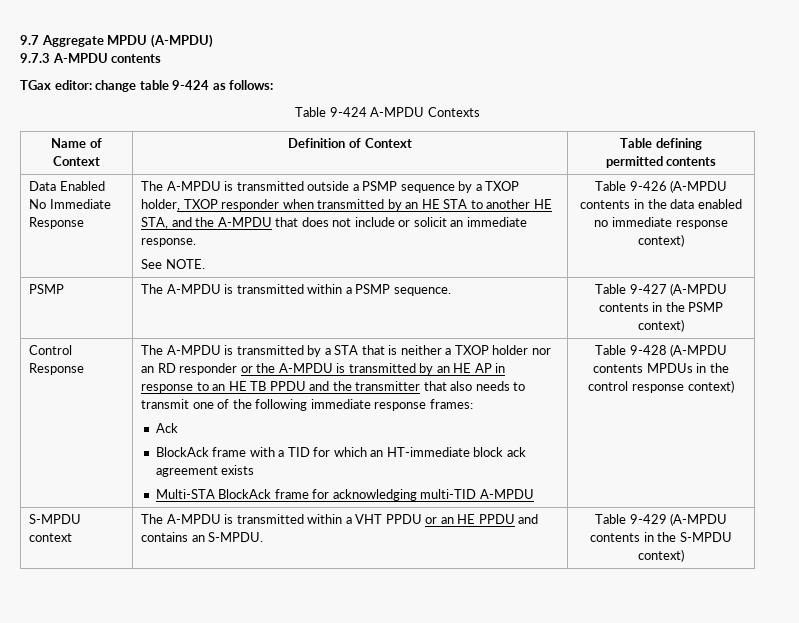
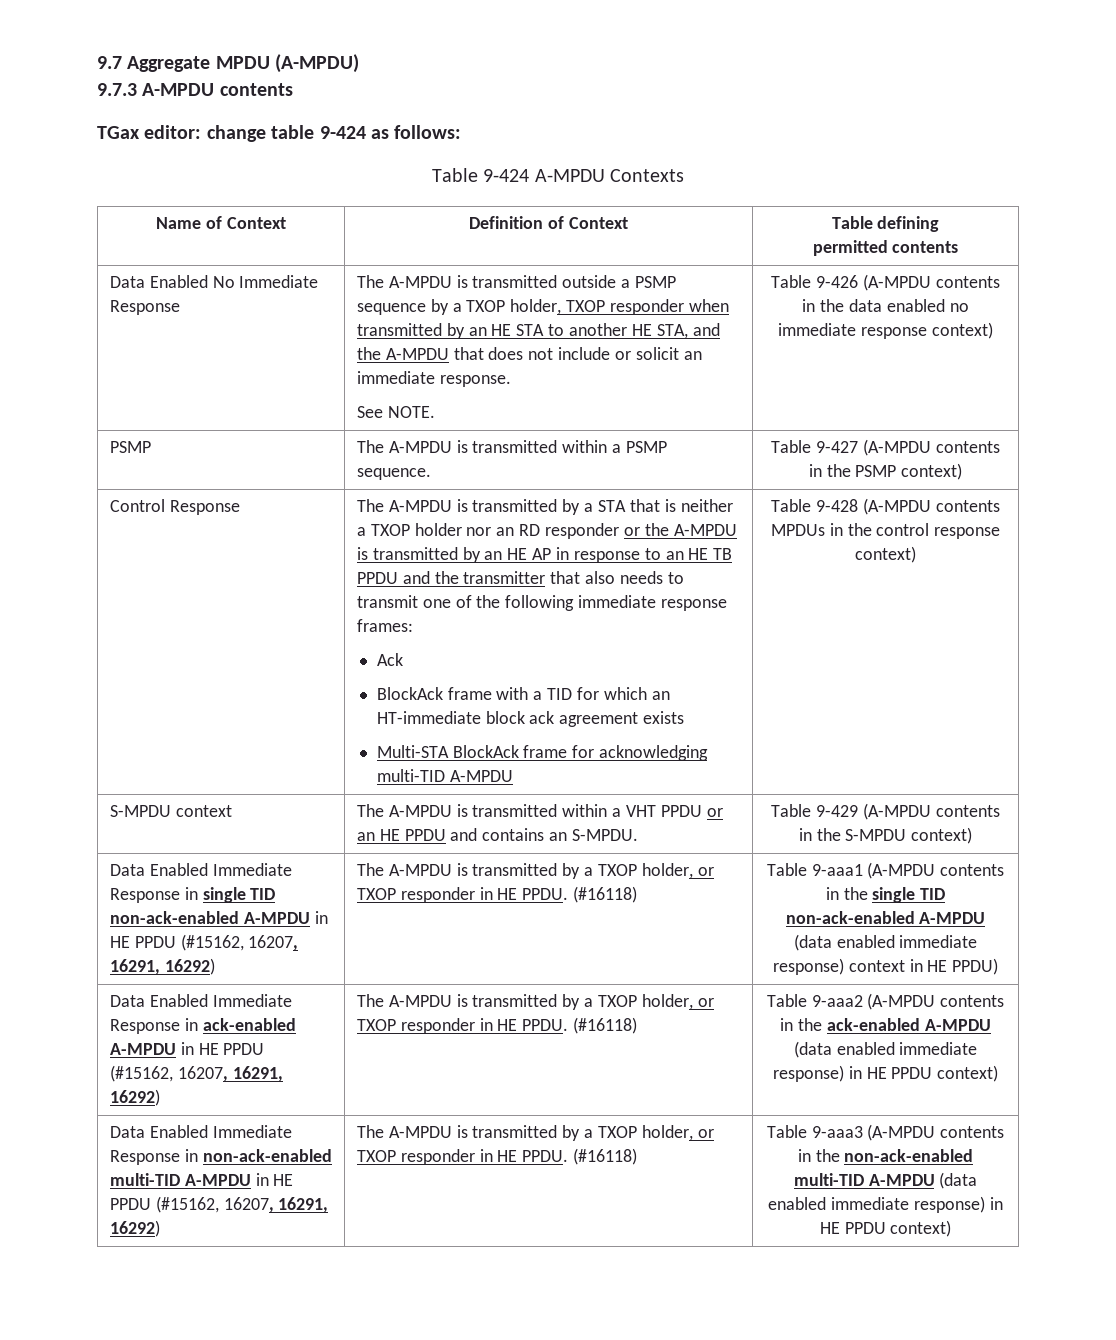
+ Data Enabled Immediate Response in single TID non-ack-enabled A-MPDU in HE PPDU (#15162, 16207, 16291, 16292) | The A-MPDU is transmitted by a TXOP holder, or TXOP responder in HE PPDU. (#16118) | Table 9-aaa1 (A-MPDU contents in the single TID non-ack-enabled A-MPDU (data enabled immediate response) context in HE PPDU)
+ Data Enabled Immediate Response in ack-enabled A-MPDU in HE PPDU (#15162, 16207, 16291, 16292) | The A-MPDU is transmitted by a TXOP holder, or TXOP responder in HE PPDU. (#16118) | Table 9-aaa2 (A-MPDU contents in the ack-enabled A-MPDU (data enabled immediate response) in HE PPDU context)
+ Data Enabled Immediate Response in non-ack-enabled multi-TID A-MPDU in HE PPDU (#15162, 16207, 16291, 16292) | The A-MPDU is transmitted by a TXOP holder, or TXOP responder in HE PPDU. (#16118) | Table 9-aaa3 (A-MPDU contents in the non-ack-enabled multi-TID A-MPDU (data enabled immediate response) in HE PPDU context)

